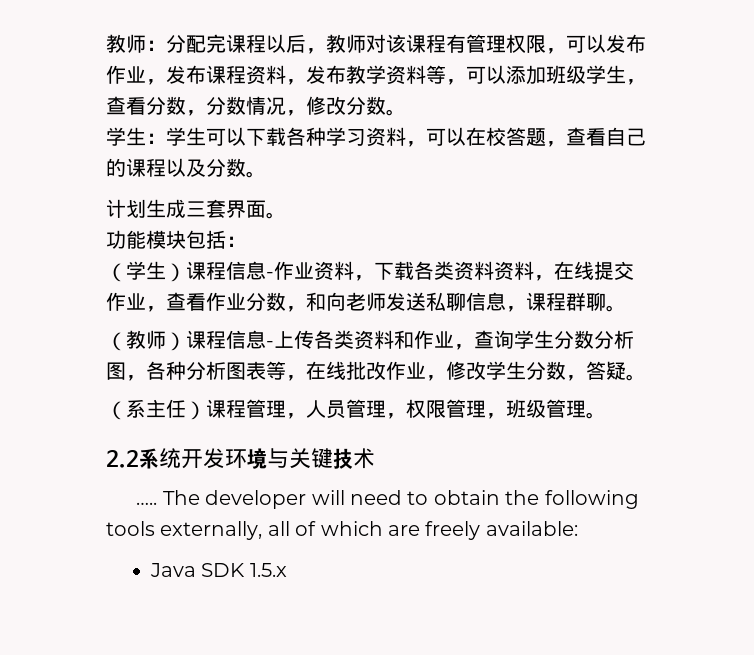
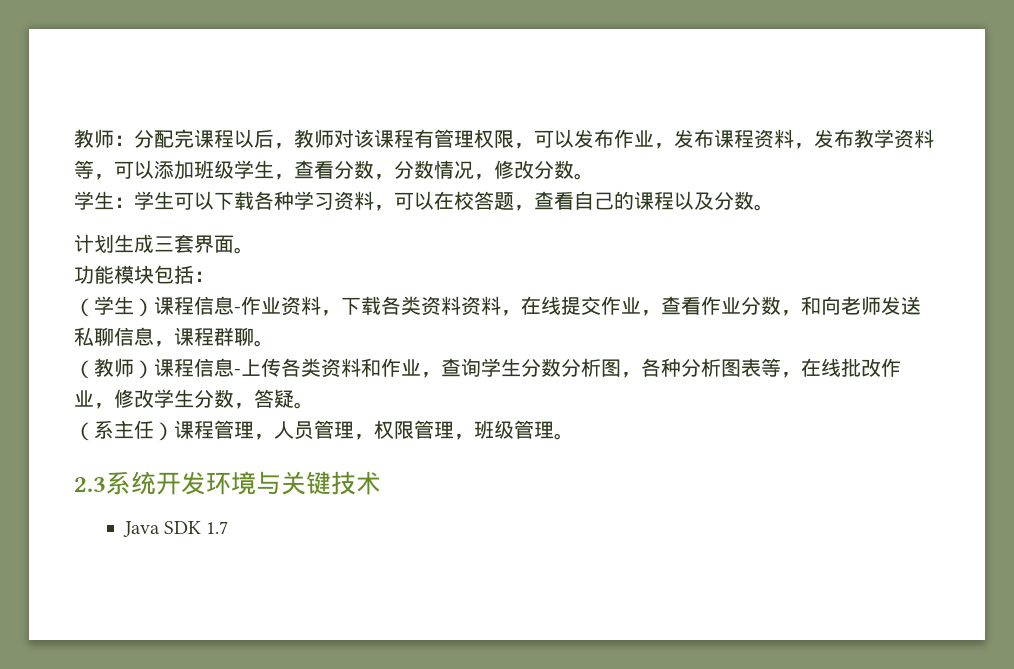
- 2.2系统开发环境与关键技术
+ 2.3系统开发环境与关键技术
- ….. The developer will need to obtain the following tools externally, all of which are freely available:
- Java SDK 1.5.x
+ Java SDK 1.7

